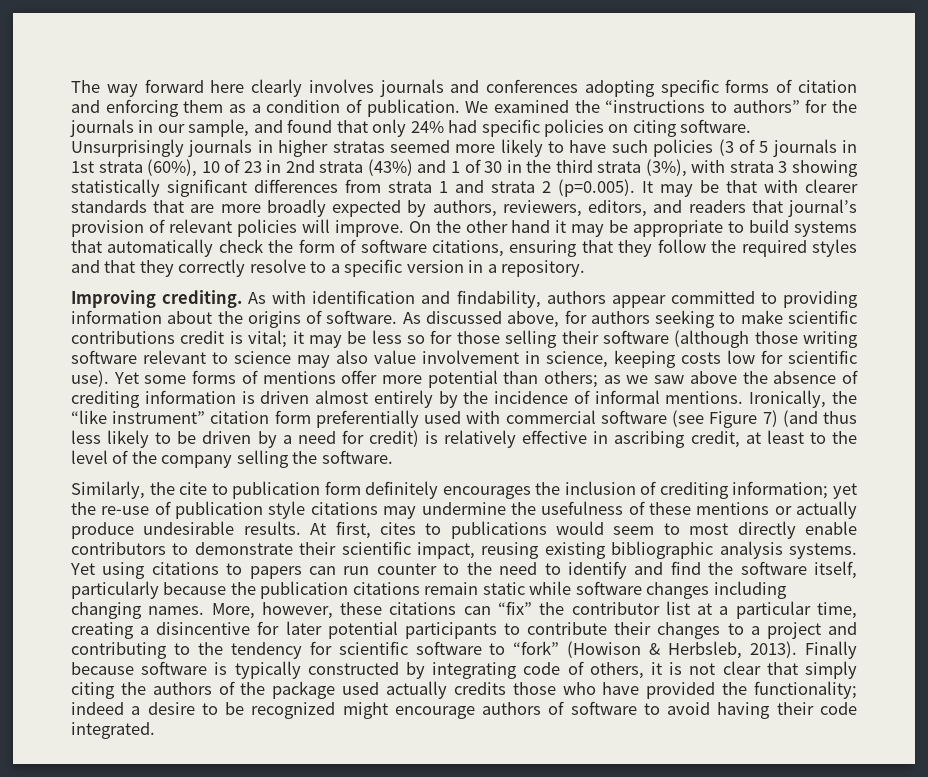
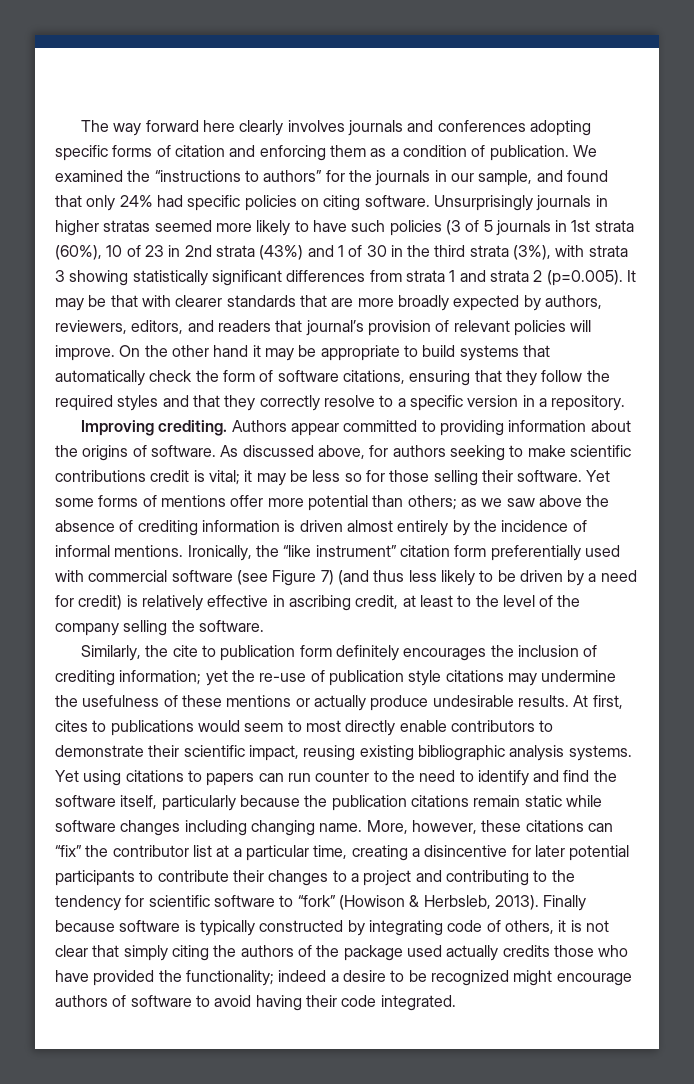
- As with identification and findability, authors appear committed to providing information about the origins of software.
+ Authors appear committed to providing information about the origins of software.
- As discussed above, for authors seeking to make scientific contributions credit is vital; it may be less so for those selling their software (although those writing software relevant to science may also value involvement in science, keeping costs low for scientific use).
+ As discussed above, for authors seeking to make scientific contributions credit is vital; it may be less so for those selling their software.
- Yet using citations to papers can run counter to the need to identify and find the software itself, particularly because the publication citations remain static while software changes including changing names.
+ Yet using citations to papers can run counter to the need to identify and find the software itself, particularly because the publication citations remain static while software changes including changing name.

